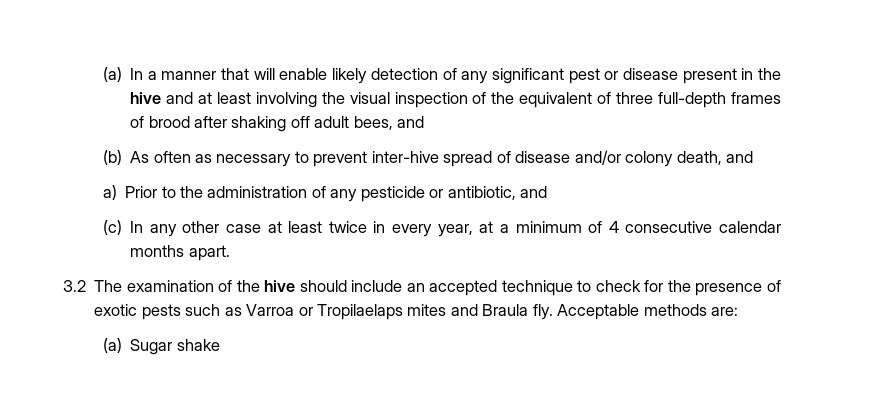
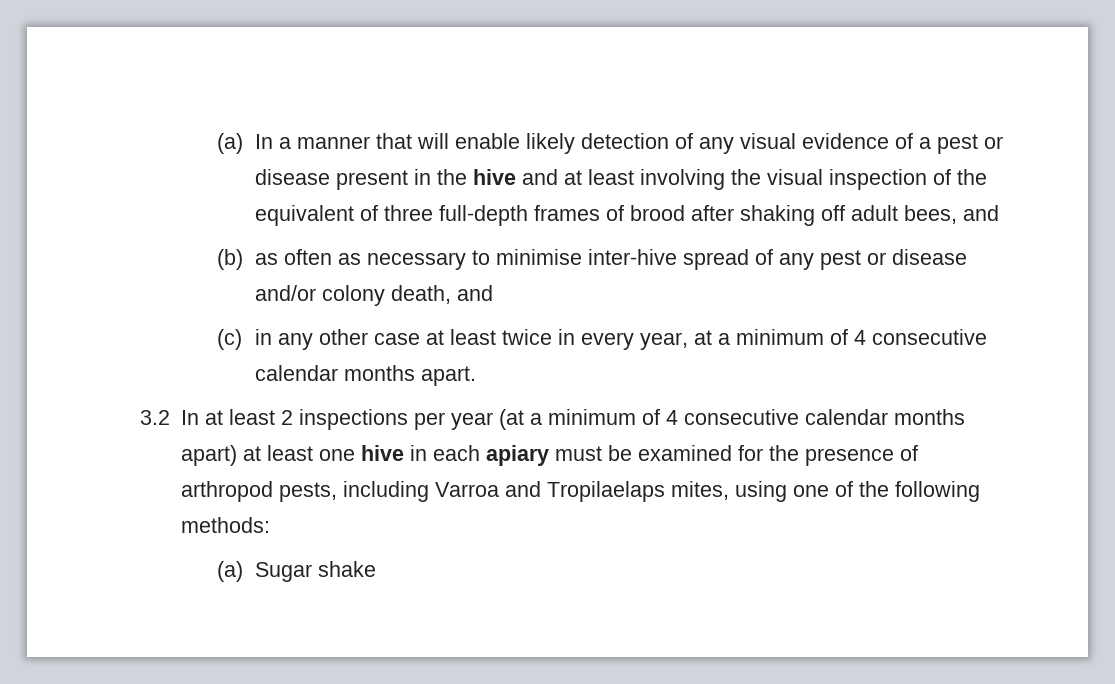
- (a) In a manner that will enable likely detection of any significant pest or disease present in the hive and at least involving the visual inspection of the equivalent of three full-depth frames of brood after shaking off adult bees, and
+ (a) In a manner that will enable likely detection of any visual evidence of a pest or disease present in the hive and at least involving the visual inspection of the equivalent of three full-depth frames of brood after shaking off adult bees, and
- (b) As often as necessary to prevent inter-hive spread of disease and/or colony death, and
+ (b) as often as necessary to minimise inter-hive spread of any pest or disease and/or colony death, and
- a) Prior to the administration of any pesticide or antibiotic, and
- (c) In any other case at least twice in every year, at a minimum of 4 consecutive calendar months apart.
+ (c) in any other case at least twice in every year, at a minimum of 4 consecutive calendar months apart.
- 3.2 The examination of the hive should include an accepted technique to check for the presence of exotic pests such as Varroa or Tropilaelaps mites and Braula fly. Acceptable methods are:
+ 3.2 In at least 2 inspections per year (at a minimum of 4 consecutive calendar months apart) at least one hive in each apiary must be examined for the presence of arthropod pests, including Varroa and Tropilaelaps mites, using one of the following methods:

